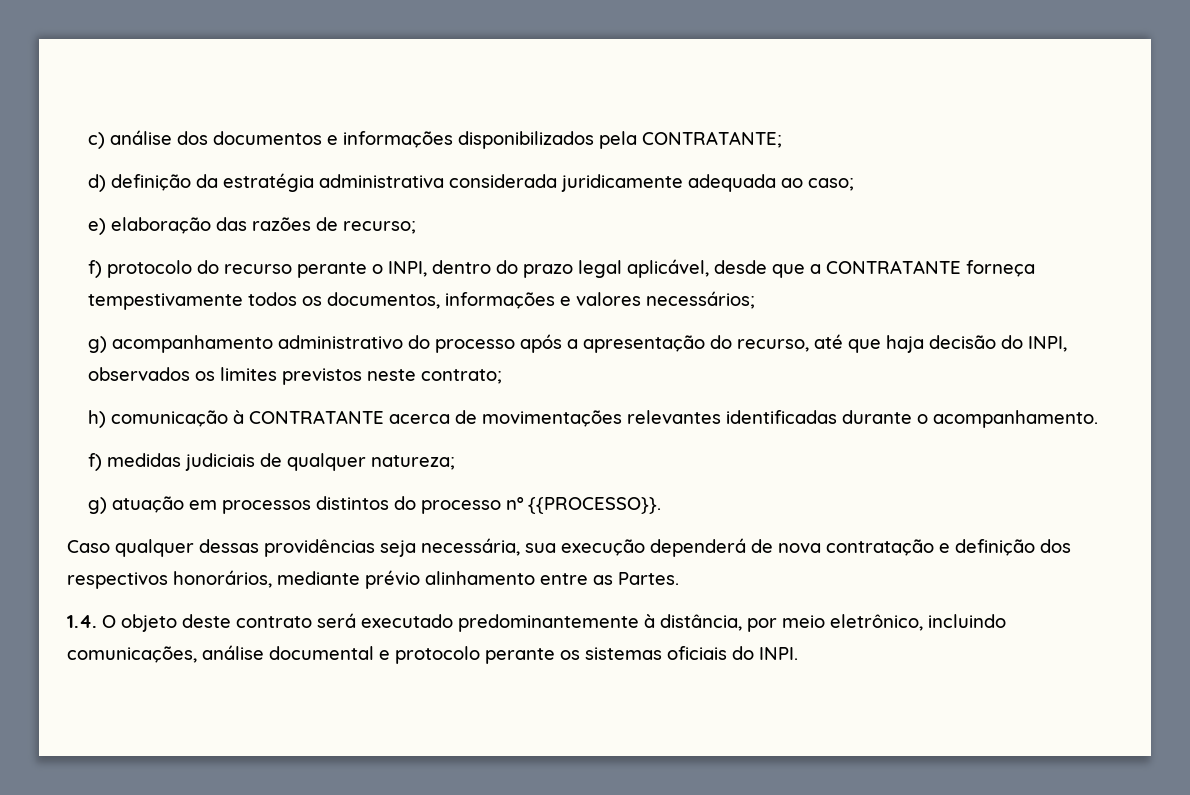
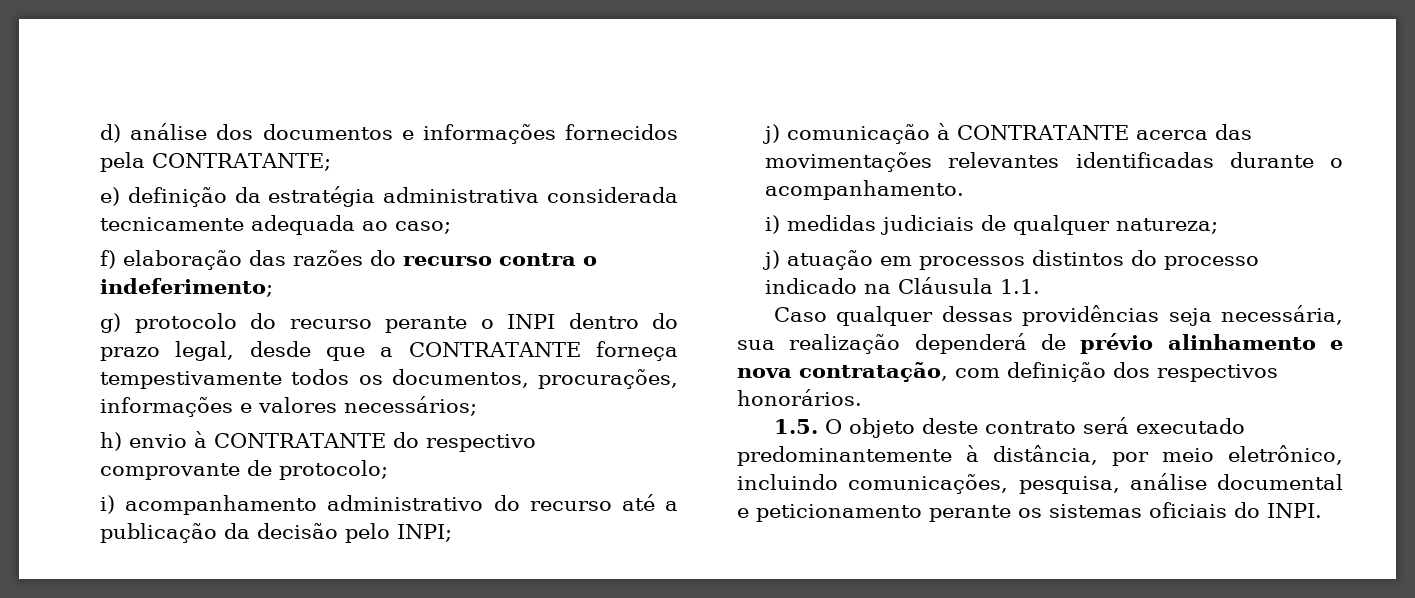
- c) análise dos documentos e informações disponibilizados pela CONTRATANTE;
+ d) análise dos documentos e informações fornecidos pela CONTRATANTE;
- d) definição da estratégia administrativa considerada juridicamente adequada ao caso;
+ e) definição da estratégia administrativa considerada tecnicamente adequada ao caso;
- e) elaboração das razões de recurso;
- f) protocolo do recurso perante o INPI, dentro do prazo legal aplicável, desde que a CONTRATANTE forneça tempestivamente todos os documentos, informações e valores necessários;
+ f) elaboração das razões do recurso contra o indeferimento;
+ g) protocolo do recurso perante o INPI dentro do prazo legal, desde que a CONTRATANTE forneça tempestivamente todos os documentos, procurações, informações e valores necessários;
- g) acompanhamento administrativo do processo após a apresentação do recurso, até que haja decisão do INPI, observados os limites previstos neste contrato;
- h) comunicação à CONTRATANTE acerca de movimentações relevantes identificadas durante o acompanhamento.
+ h) envio à CONTRATANTE do respectivo comprovante de protocolo;
+ i) acompanhamento administrativo do recurso até a publicação da decisão pelo INPI;
+ j) comunicação à CONTRATANTE acerca das movimentações relevantes identificadas durante o acompanhamento.
- f) medidas judiciais de qualquer natureza;
+ i) medidas judiciais de qualquer natureza;
- g) atuação em processos distintos do processo nº {{PROCESSO}}.
+ j) atuação em processos distintos do processo indicado na Cláusula 1.1.
- Caso qualquer dessas providências seja necessária, sua execução dependerá de nova contratação e definição dos respectivos honorários, mediante prévio alinhamento entre as Partes.
- 1.4. O objeto deste contrato será executado predominantemente à distância, por meio eletrônico, incluindo comunicações, análise documental e protocolo perante os sistemas oficiais do INPI.
+ Caso qualquer dessas providências seja necessária, sua realização dependerá de prévio alinhamento e nova contratação, com definição dos respectivos honorários.
+ 1.5. O objeto deste contrato será executado predominantemente à distância, por meio eletrônico, incluindo comunicações, pesquisa, análise documental e peticionamento perante os sistemas oficiais do INPI.

